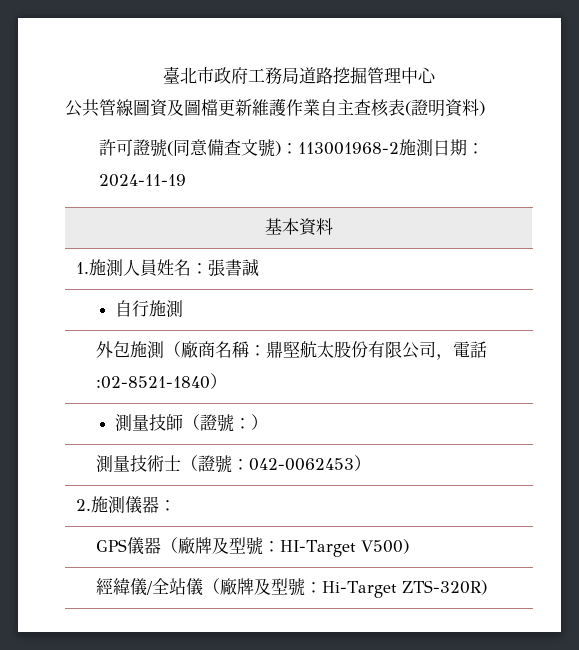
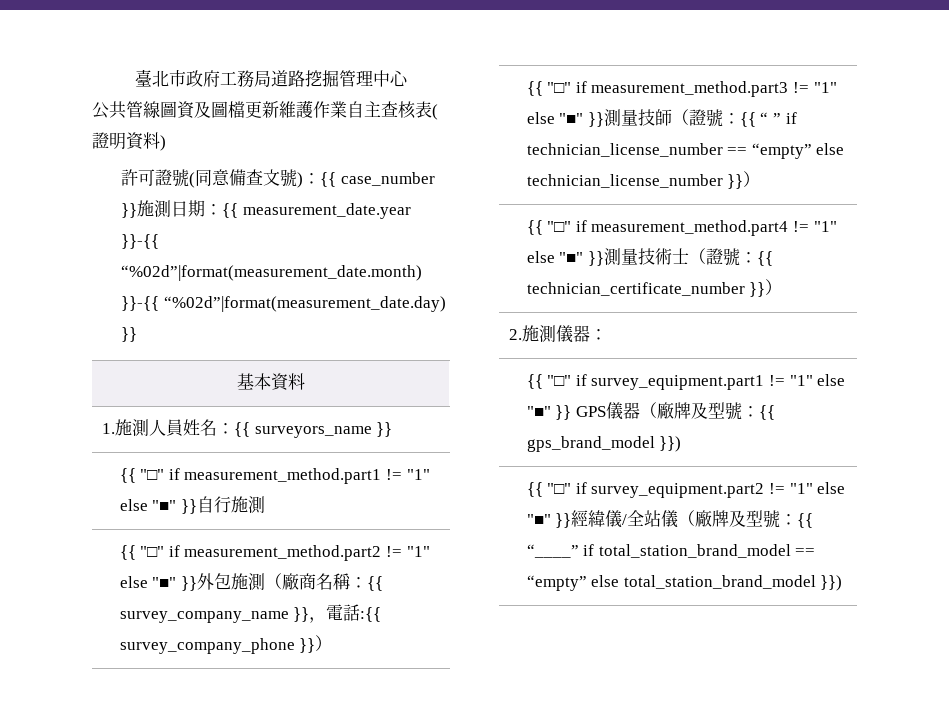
- 許可證號(同意備查文號)：113001968-2施測日期：2024-11-19
+ 許可證號(同意備查文號)：{{ case_number }}施測日期：{{ measurement_date.year }}-{{ “%02d”|format(measurement_date.month) }}-{{ “%02d”|format(measurement_date.day) }}
- 1.施測人員姓名：張書誠
- 自行施測
- 外包施測（廠商名稱：鼎堅航太股份有限公司，電話:02-8521-1840）
- 測量技師（證號：）
- 測量技術士（證號：042-0062453）
+ 1.施測人員姓名：{{ surveyors_name }}
+ {{ "□" if measurement_method.part1 != "1" else "■" }}自行施測
+ {{ "□" if measurement_method.part2 != "1" else "■" }}外包施測（廠商名稱：{{ survey_company_name }}，電話:{{ survey_company_phone }}）
+ {{ "□" if measurement_method.part3 != "1" else "■" }}測量技師（證號：{{ “ ” if technician_license_number == “empty” else technician_license_number }}）
+ {{ "□" if measurement_method.part4 != "1" else "■" }}測量技術士（證號：{{ technician_certificate_number }}）
- GPS儀器（廠牌及型號：HI-Target V500)
- 經緯儀/全站儀（廠牌及型號：Hi-Target ZTS-320R)
+ {{ "□" if survey_equipment.part1 != "1" else "■" }} GPS儀器（廠牌及型號：{{ gps_brand_model }})
+ {{ "□" if survey_equipment.part2 != "1" else "■" }}經緯儀/全站儀（廠牌及型號：{{ “____” if total_station_brand_model == “empty” else total_station_brand_model }})

